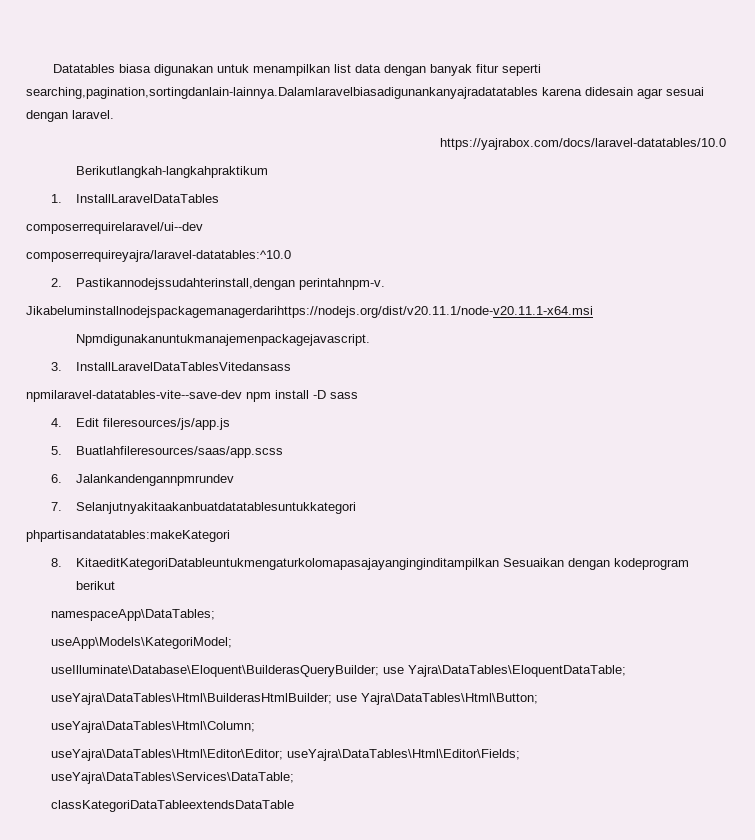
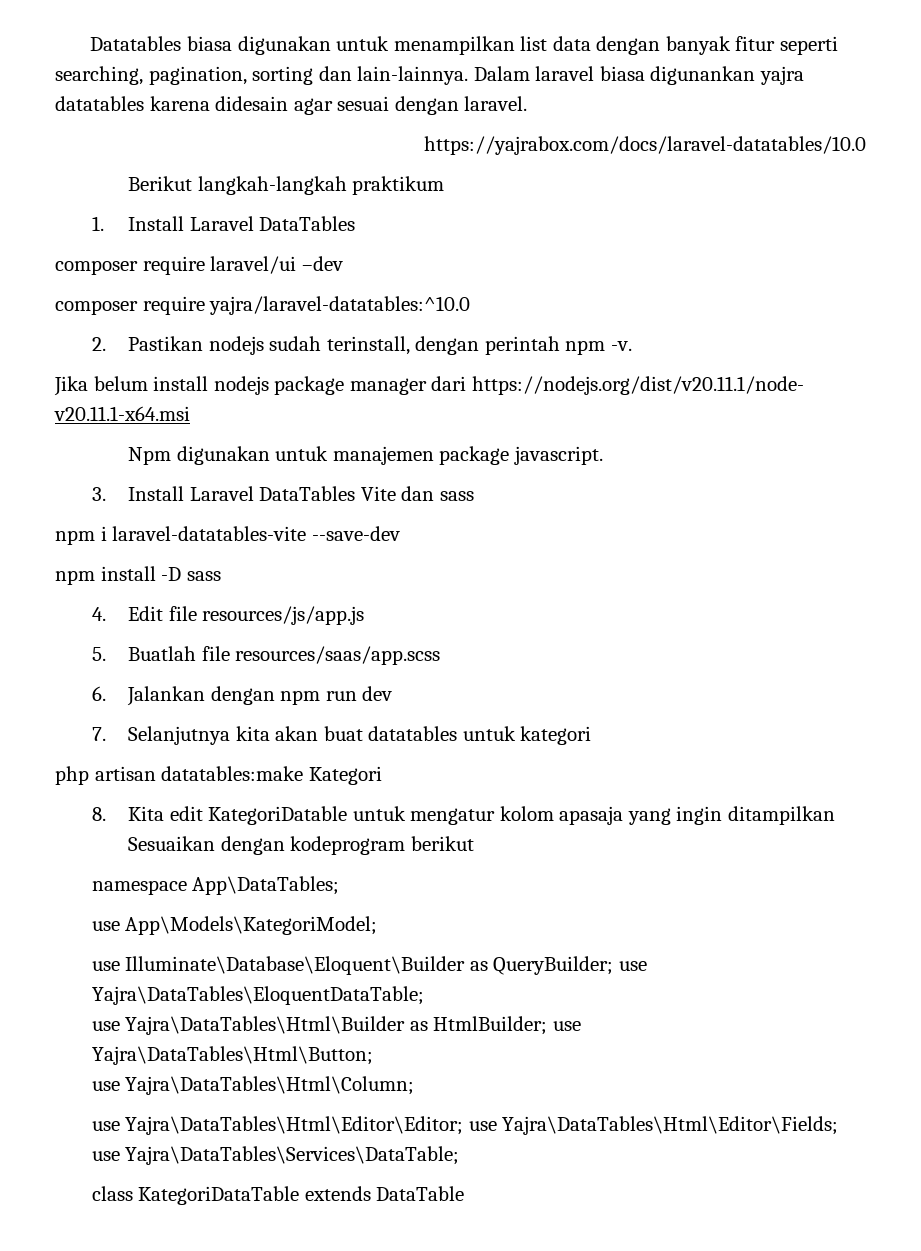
- Datatables biasa digunakan untuk menampilkan list data dengan banyak fitur seperti searching,pagination,sortingdanlain-lainnya.Dalamlaravelbiasadigunankanyajradatatables karena didesain agar sesuai dengan laravel.
+ Datatables biasa digunakan untuk menampilkan list data dengan banyak fitur seperti searching, pagination, sorting dan lain-lainnya. Dalam laravel biasa digunankan yajra datatables karena didesain agar sesuai dengan laravel.
- Berikutlangkah-langkahpraktikum
- 1. InstallLaravelDataTables
- composerrequirelaravel/ui--dev
- composerrequireyajra/laravel-datatables:^10.0
- 2. Pastikannodejssudahterinstall,dengan perintahnpm-v.
- Jikabeluminstallnodejspackagemanagerdarihttps://nodejs.org/dist/v20.11.1/node-v20.11.1-x64.msi
- Npmdigunakanuntukmanajemenpackagejavascript.
- 3. InstallLaravelDataTablesVitedansass
- npmilaravel-datatables-vite--save-dev npm install -D sass
+ Berikut langkah-langkah praktikum
+ 1. Install Laravel DataTables
+ composer require laravel/ui –dev
+ composer require yajra/laravel-datatables:^10.0
+ 2. Pastikan nodejs sudah terinstall, dengan perintah npm -v.
+ Jika belum install nodejs package manager dari https://nodejs.org/dist/v20.11.1/node- v20.11.1-x64.msi
+ Npm digunakan untuk manajemen package javascript.
+ 3. Install Laravel DataTables Vite dan sass
+ npm i laravel-datatables-vite --save-dev
+ npm install -D sass
- 4. Edit fileresources/js/app.js
+ 4. Edit file resources/js/app.js
- 5. Buatlahfileresources/saas/app.scss
- 6. Jalankandengannpmrundev
- 7. Selanjutnyakitaakanbuatdatatablesuntukkategori
- phpartisandatatables:makeKategori
- 8. KitaeditKategoriDatableuntukmengaturkolomapasajayanginginditampilkan Sesuaikan dengan kodeprogram berikut
- namespaceApp\DataTables;
- useApp\Models\KategoriModel;
- useIlluminate\Database\Eloquent\BuilderasQueryBuilder; use Yajra\DataTables\EloquentDataTable;
- useYajra\DataTables\Html\BuilderasHtmlBuilder; use Yajra\DataTables\Html\Button;
- useYajra\DataTables\Html\Column;
- useYajra\DataTables\Html\Editor\Editor; useYajra\DataTables\Html\Editor\Fields; useYajra\DataTables\Services\DataTable;
- classKategoriDataTableextendsDataTable
+ 5. Buatlah file resources/saas/app.scss
+ 6. Jalankan dengan npm run dev
+ 7. Selanjutnya kita akan buat datatables untuk kategori
+ php artisan datatables:make Kategori
+ 8. Kita edit KategoriDatable untuk mengatur kolom apasaja yang ingin ditampilkan Sesuaikan dengan kodeprogram berikut
+ namespace App\DataTables;
+ use App\Models\KategoriModel;
+ use Illuminate\Database\Eloquent\Builder as QueryBuilder; use Yajra\DataTables\EloquentDataTable;
+ use Yajra\DataTables\Html\Builder as HtmlBuilder; use Yajra\DataTables\Html\Button;
+ use Yajra\DataTables\Html\Column;
+ use Yajra\DataTables\Html\Editor\Editor; use Yajra\DataTables\Html\Editor\Fields; use Yajra\DataTables\Services\DataTable;
+ class KategoriDataTable extends DataTable

